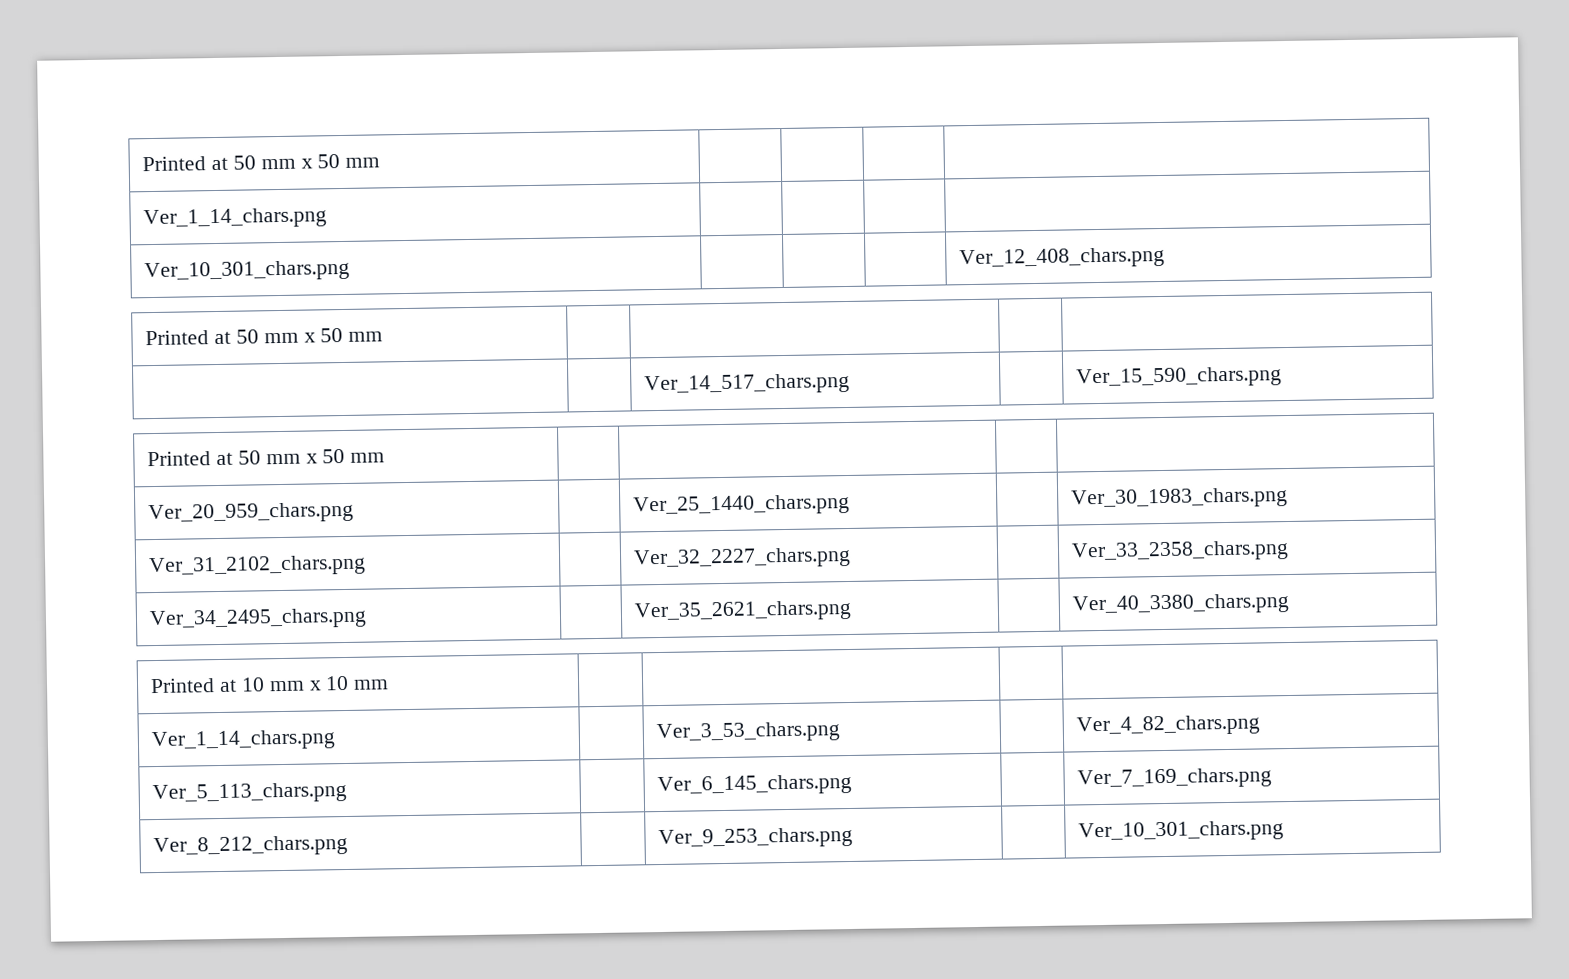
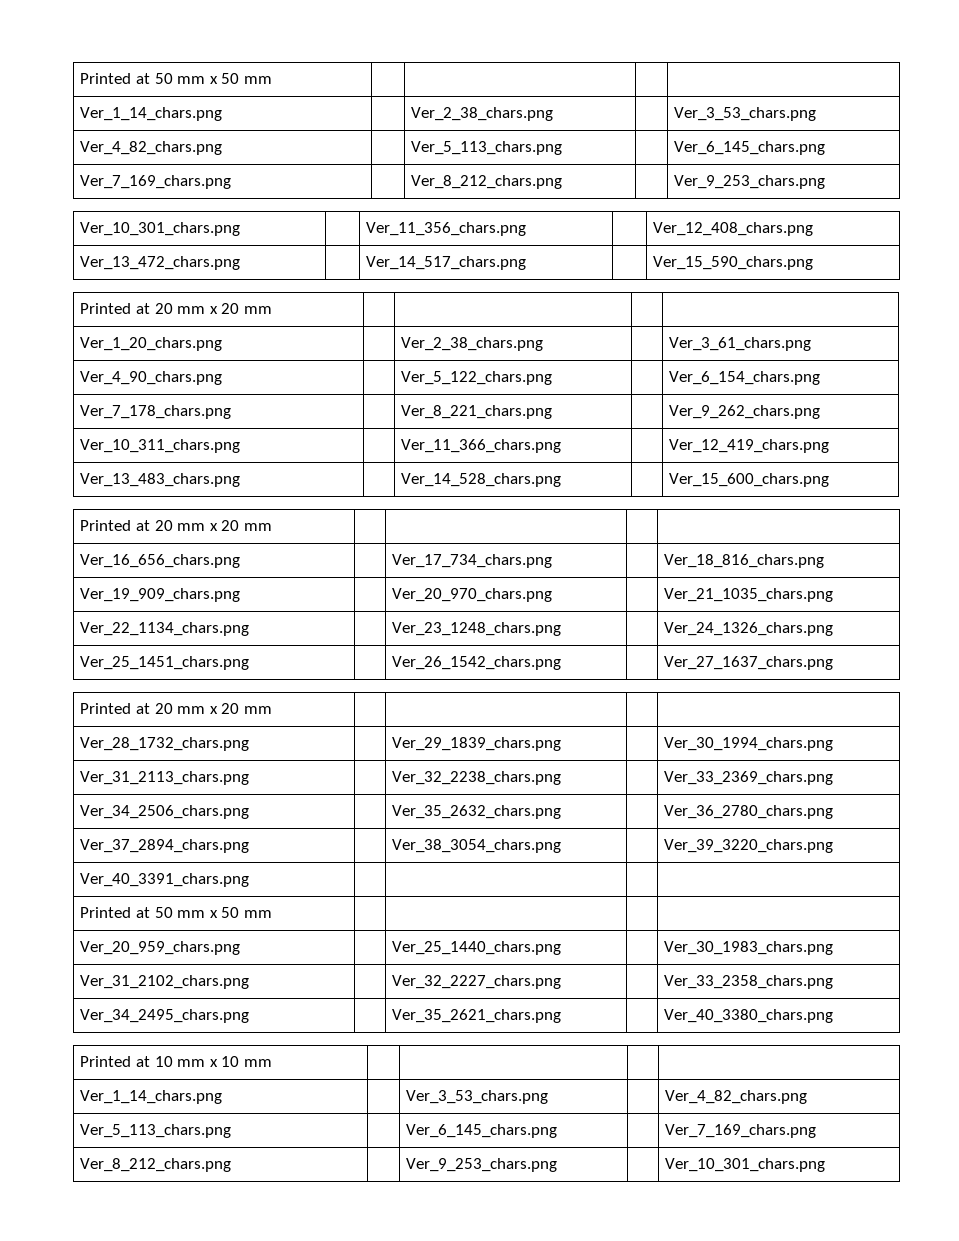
- Ver_1_14_chars.png | | | |
+ Ver_1_14_chars.png | | Ver_2_38_chars.png | | Ver_3_53_chars.png
+ Ver_4_82_chars.png | | Ver_5_113_chars.png | | Ver_6_145_chars.png
+ Ver_7_169_chars.png | | Ver_8_212_chars.png | | Ver_9_253_chars.png
- Ver_10_301_chars.png | | | | Ver_12_408_chars.png
- Printed at 50 mm x 50 mm | | | |
- | | Ver_14_517_chars.png | | Ver_15_590_chars.png
+ Ver_10_301_chars.png | | Ver_11_356_chars.png | | Ver_12_408_chars.png
+ Ver_13_472_chars.png | | Ver_14_517_chars.png | | Ver_15_590_chars.png
+ Printed at 20 mm x 20 mm | | | |
+ Ver_1_20_chars.png | | Ver_2_38_chars.png | | Ver_3_61_chars.png
+ Ver_4_90_chars.png | | Ver_5_122_chars.png | | Ver_6_154_chars.png
+ Ver_7_178_chars.png | | Ver_8_221_chars.png | | Ver_9_262_chars.png
+ Ver_10_311_chars.png | | Ver_11_366_chars.png | | Ver_12_419_chars.png
+ Ver_13_483_chars.png | | Ver_14_528_chars.png | | Ver_15_600_chars.png
+ Printed at 20 mm x 20 mm | | | |
+ Ver_16_656_chars.png | | Ver_17_734_chars.png | | Ver_18_816_chars.png
+ Ver_19_909_chars.png | | Ver_20_970_chars.png | | Ver_21_1035_chars.png
+ Ver_22_1134_chars.png | | Ver_23_1248_chars.png | | Ver_24_1326_chars.png
+ Ver_25_1451_chars.png | | Ver_26_1542_chars.png | | Ver_27_1637_chars.png
+ Printed at 20 mm x 20 mm | | | |
+ Ver_28_1732_chars.png | | Ver_29_1839_chars.png | | Ver_30_1994_chars.png
+ Ver_31_2113_chars.png | | Ver_32_2238_chars.png | | Ver_33_2369_chars.png
+ Ver_34_2506_chars.png | | Ver_35_2632_chars.png | | Ver_36_2780_chars.png
+ Ver_37_2894_chars.png | | Ver_38_3054_chars.png | | Ver_39_3220_chars.png
+ Ver_40_3391_chars.png | | | |

